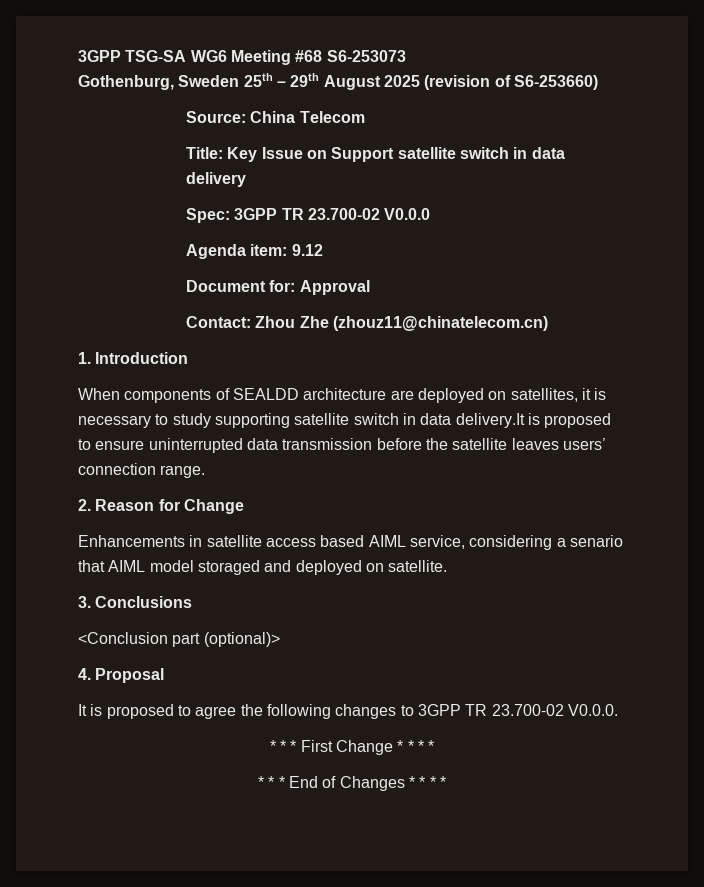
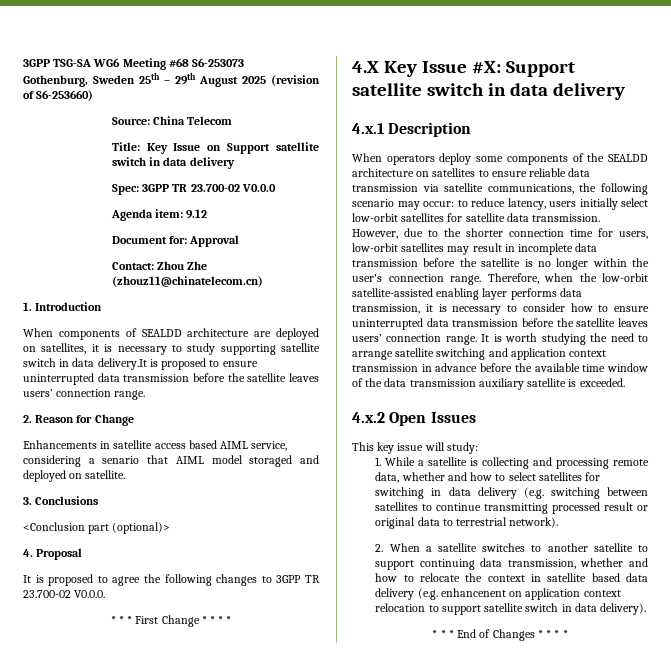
+ 4.X Key Issue #X: Support satellite switch in data delivery
+ 4.x.1 Description
+ When operators deploy some components of the SEALDD architecture on satellites to ensure reliable data transmission via satellite communications, the following scenario may occur: to reduce latency, users initially select low-orbit satellites for satellite data transmission. However, due to the shorter connection time for users, low-orbit satellites may result in incomplete data transmission before the satellite is no longer within the user's connection range. Therefore, when the low-orbit satellite-assisted enabling layer performs data transmission, it is necessary to consider how to ensure uninterrupted data transmission before the satellite leaves users’ connection range. It is worth studying the need to arrange satellite switching and application context transmission in advance before the available time window of the data transmission auxiliary satellite is exceeded.
+ 4.x.2 Open Issues
+ This key issue will study:
+ 1. While a satellite is collecting and processing remote data, whether and how to select satellites for switching in data delivery (e.g. switching between satellites to continue transmitting processed result or original data to terrestrial network).
+ 2. When a satellite switches to another satellite to support continuing data transmission, whether and how to relocate the context in satellite based data delivery (e.g. enhancenent on application context relocation to support satellite switch in data delivery).

